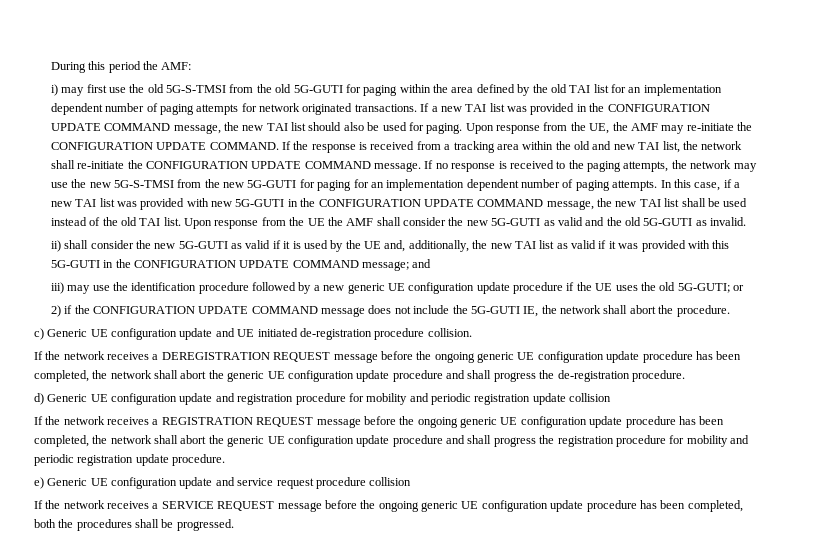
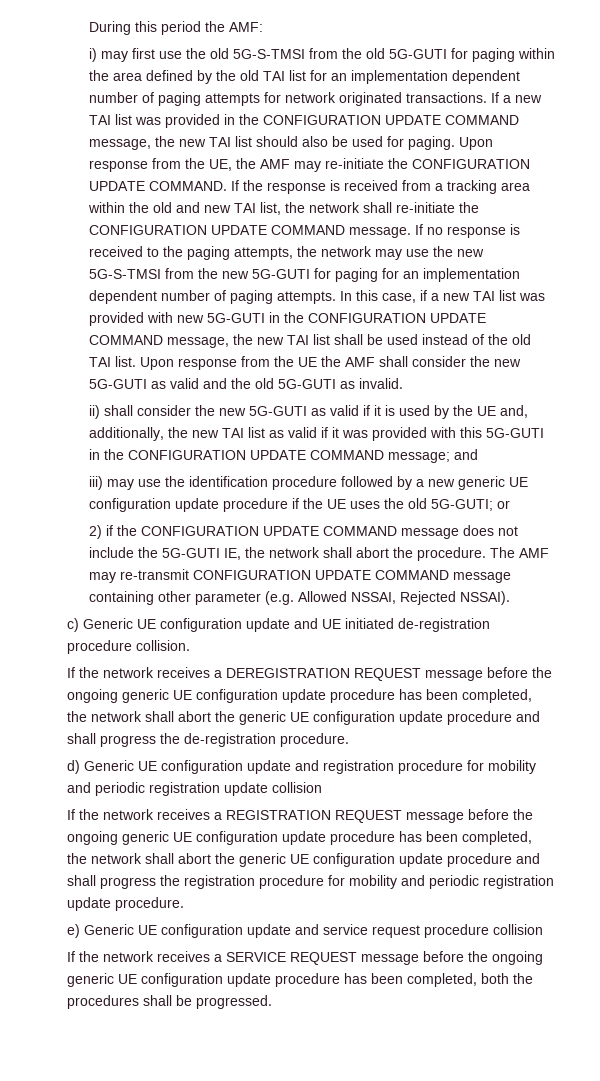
+ The AMF may re-transmit CONFIGURATION UPDATE COMMAND message containing other parameter (e.g. Allowed NSSAI, Rejected NSSAI).

